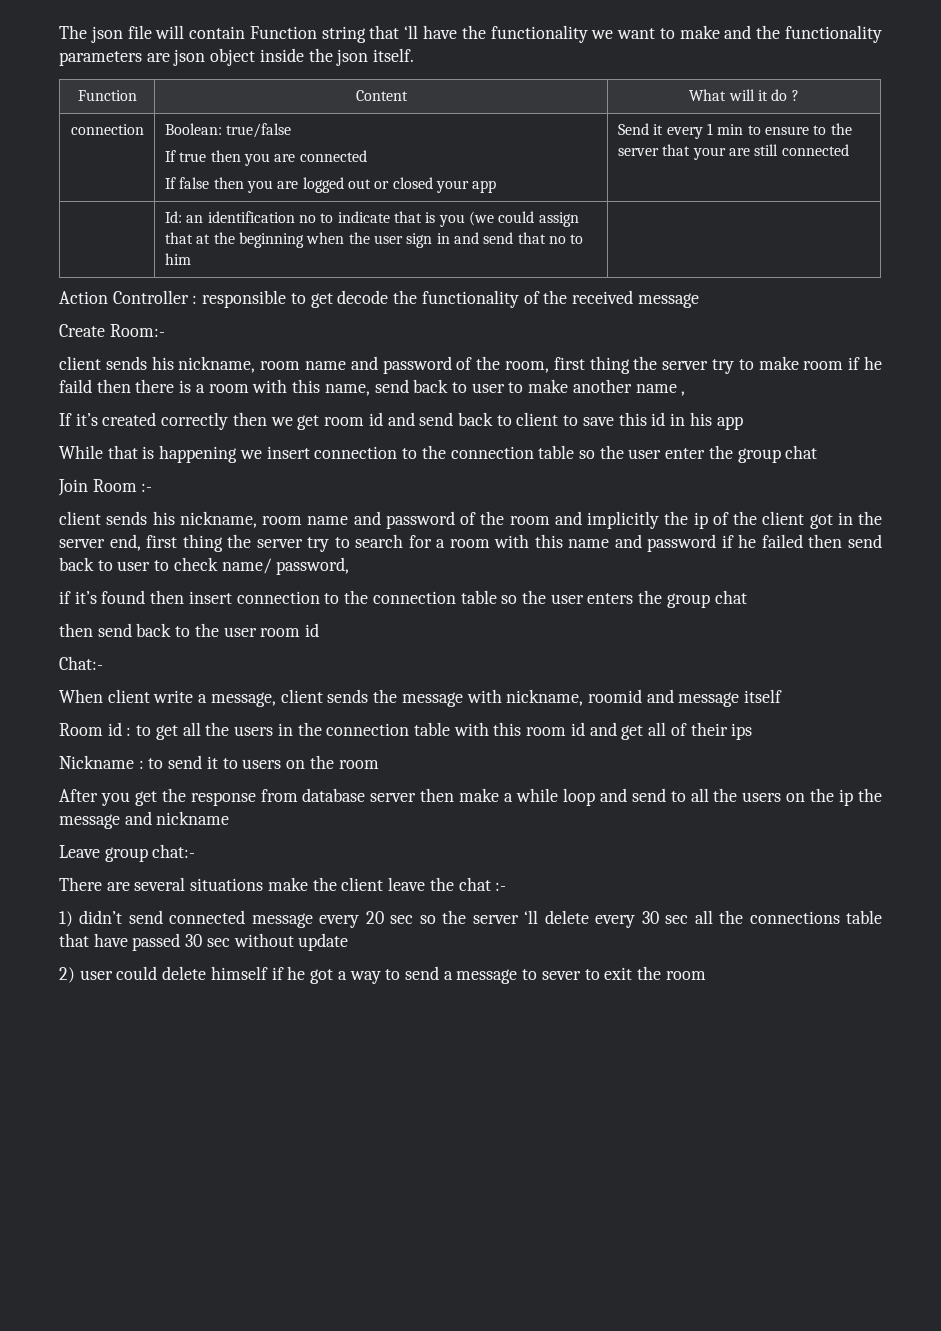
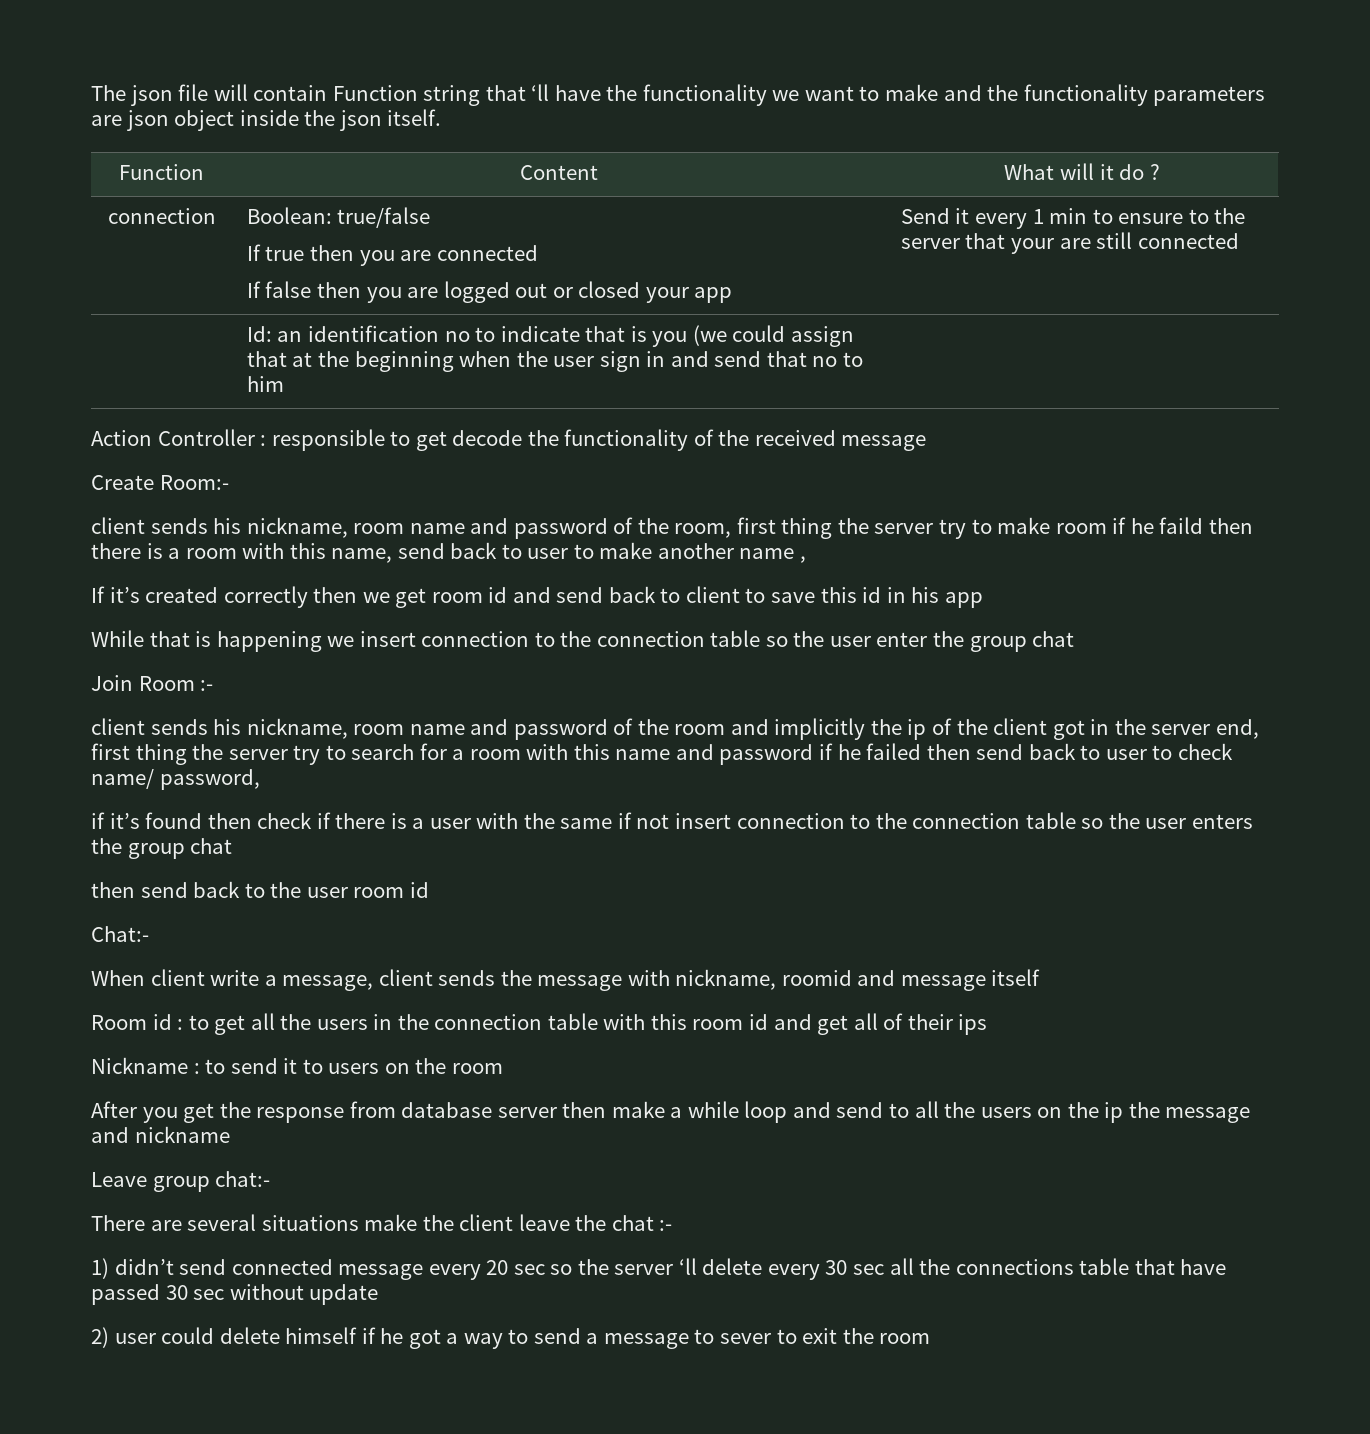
- if it’s found then insert connection to the connection table so the user enters the group chat
+ if it’s found then check if there is a user with the same if not insert connection to the connection table so the user enters the group chat

